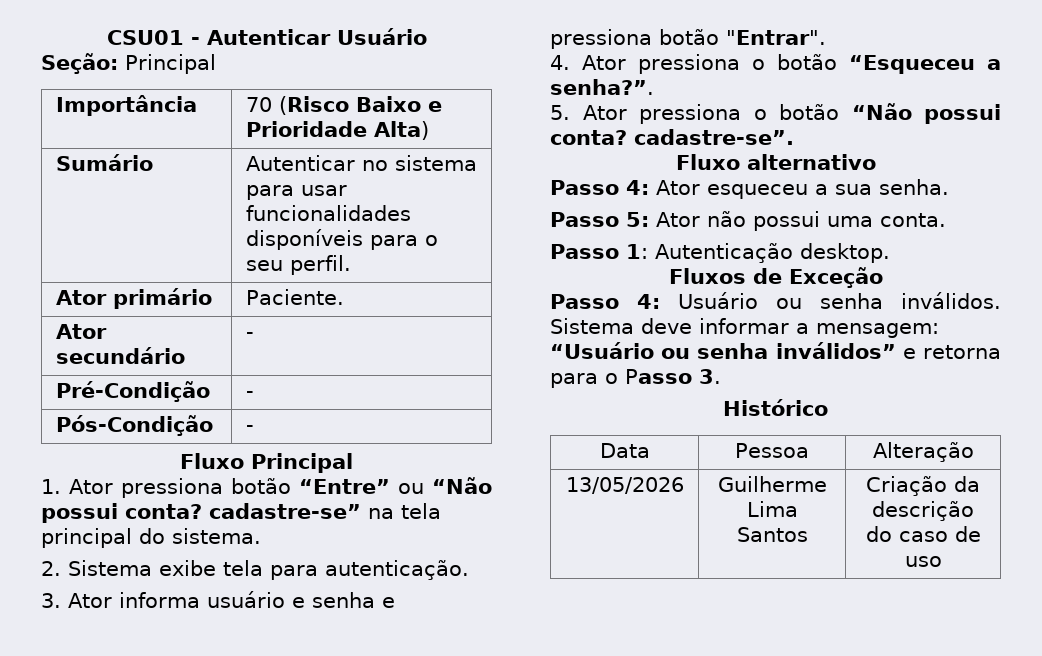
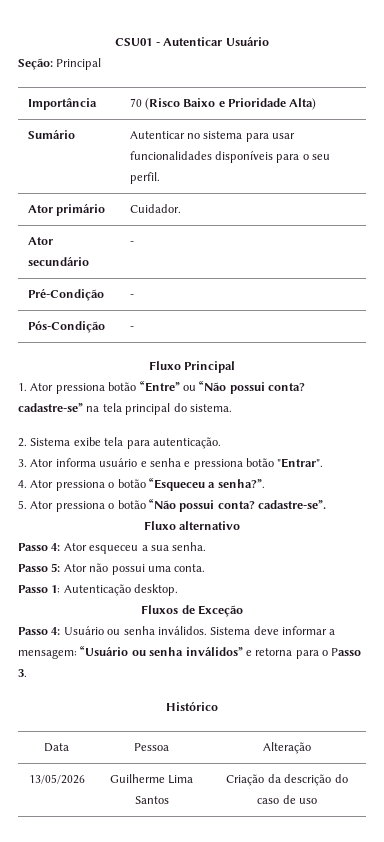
- Ator primário | Paciente.
+ Ator primário | Cuidador.

